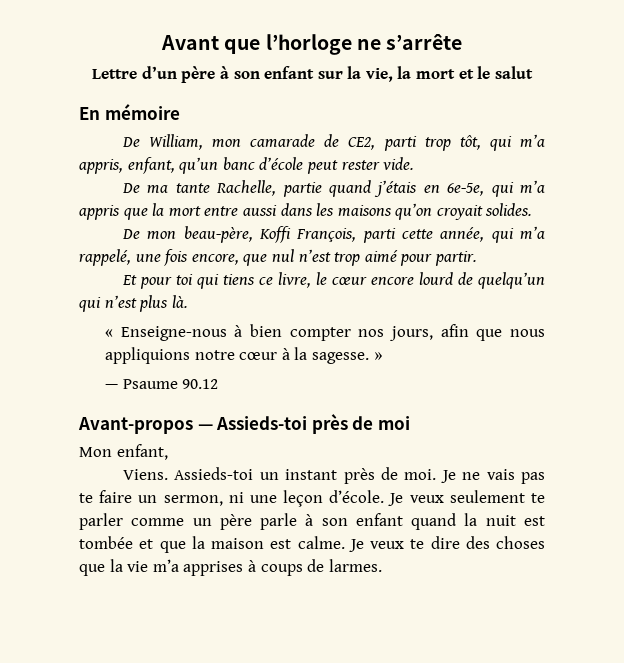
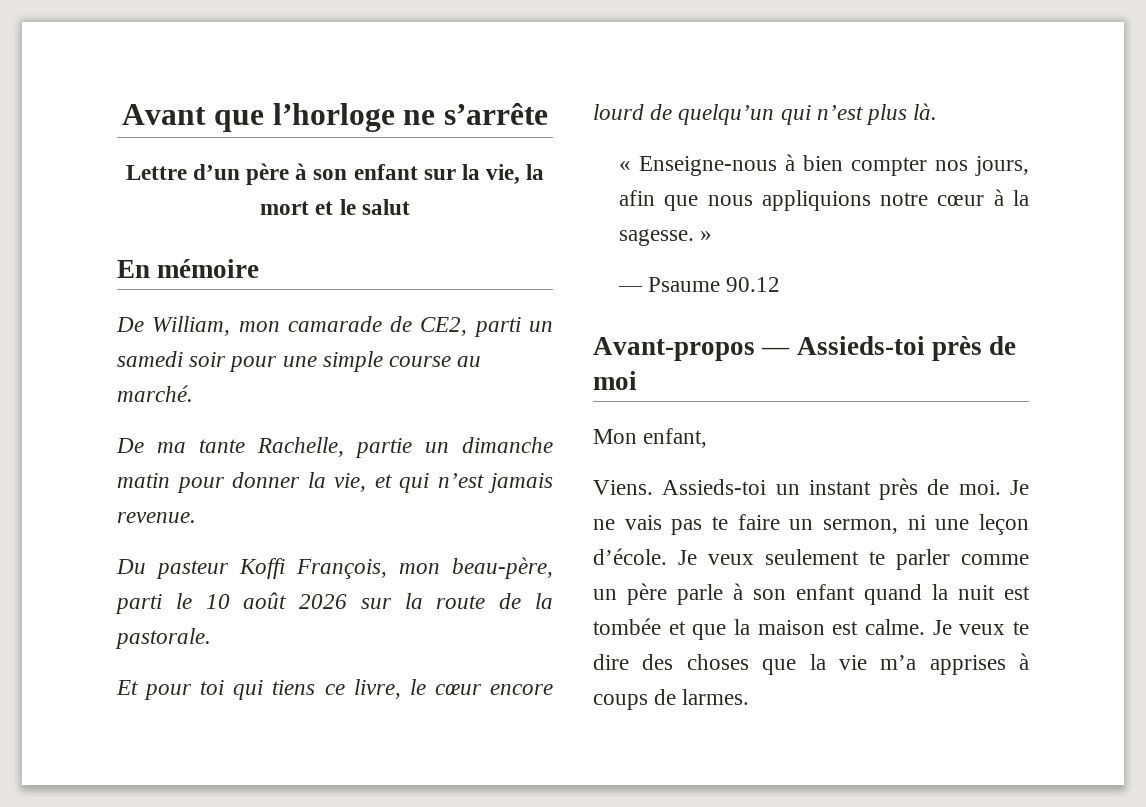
- De William, mon camarade de CE2, parti trop tôt, qui m’a appris, enfant, qu’un banc d’école peut rester vide.
+ De William, mon camarade de CE2, parti un samedi soir pour une simple course au marché.
- De ma tante Rachelle, partie quand j’étais en 6e-5e, qui m’a appris que la mort entre aussi dans les maisons qu’on croyait solides.
- De mon beau-père, Koffi François, parti cette année, qui m’a rappelé, une fois encore, que nul n’est trop aimé pour partir.
+ De ma tante Rachelle, partie un dimanche matin pour donner la vie, et qui n’est jamais revenue.
+ Du pasteur Koffi François, mon beau-père, parti le 10 août 2026 sur la route de la pastorale.

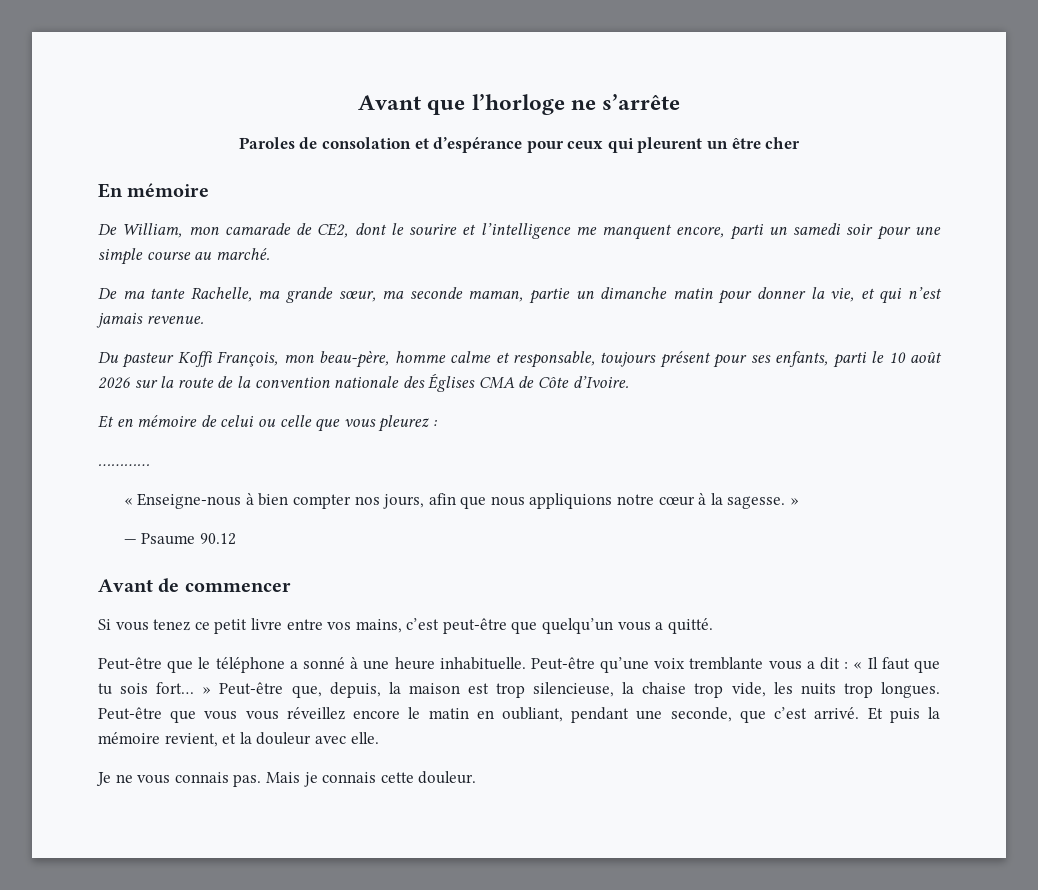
- Lettre d’un père à son enfant sur la vie, la mort et le salut
+ Paroles de consolation et d’espérance pour ceux qui pleurent un être cher
- De William, mon camarade de CE2, parti un samedi soir pour une simple course au marché.
+ De William, mon camarade de CE2, dont le sourire et l’intelligence me manquent encore, parti un samedi soir pour une simple course au marché.
- De ma tante Rachelle, partie un dimanche matin pour donner la vie, et qui n’est jamais revenue.
+ De ma tante Rachelle, ma grande sœur, ma seconde maman, partie un dimanche matin pour donner la vie, et qui n’est jamais revenue.
- Du pasteur Koffi François, mon beau-père, parti le 10 août 2026 sur la route de la pastorale.
- Et pour toi qui tiens ce livre, le cœur encore lourd de quelqu’un qui n’est plus là.
+ Du pasteur Koffi François, mon beau-père, homme calme et responsable, toujours présent pour ses enfants, parti le 10 août 2026 sur la route de la convention nationale des Églises CMA de Côte d’Ivoire.
+ Et en mémoire de celui ou celle que vous pleurez :
+ …………
- Avant-propos — Assieds-toi près de moi
- Mon enfant,
- Viens. Assieds-toi un instant près de moi. Je ne vais pas te faire un sermon, ni une leçon d’école. Je veux seulement te parler comme un père parle à son enfant quand la nuit est tombée et que la maison est calme. Je veux te dire des choses que la vie m’a apprises à coups de larmes.
+ Avant de commencer
+ Si vous tenez ce petit livre entre vos mains, c’est peut-être que quelqu’un vous a quitté.
+ Peut-être que le téléphone a sonné à une heure inhabituelle. Peut-être qu’une voix tremblante vous a dit : « Il faut que tu sois fort… » Peut-être que, depuis, la maison est trop silencieuse, la chaise trop vide, les nuits trop longues. Peut-être que vous vous réveillez encore le matin en oubliant, pendant une seconde, que c’est arrivé. Et puis la mémoire revient, et la douleur avec elle.
+ Je ne vous connais pas. Mais je connais cette douleur.

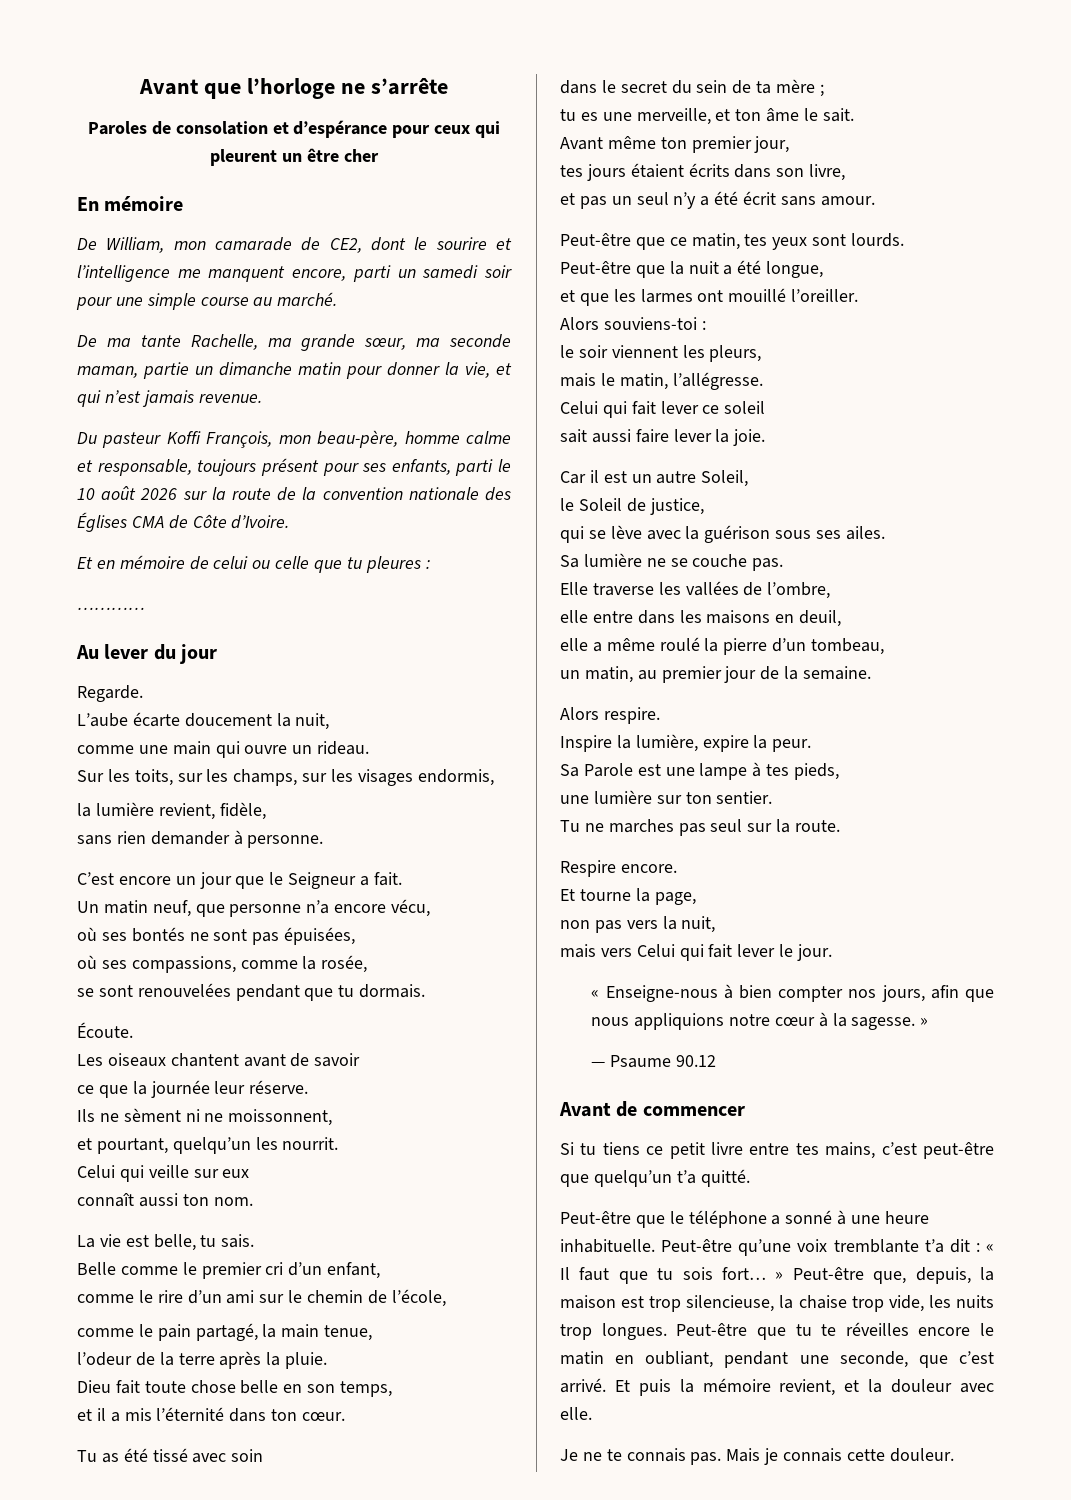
- Et en mémoire de celui ou celle que vous pleurez :
+ Et en mémoire de celui ou celle que tu pleures :
+ Au lever du jour
+ Regarde.
+ L’aube écarte doucement la nuit,
+ comme une main qui ouvre un rideau.
+ Sur les toits, sur les champs, sur les visages endormis,
+ la lumière revient, fidèle,
+ sans rien demander à personne.
+ C’est encore un jour que le Seigneur a fait.
+ Un matin neuf, que personne n’a encore vécu,
+ où ses bontés ne sont pas épuisées,
+ où ses compassions, comme la rosée,
+ se sont renouvelées pendant que tu dormais.
+ Écoute.
+ Les oiseaux chantent avant de savoir
+ ce que la journée leur réserve.
+ Ils ne sèment ni ne moissonnent,
+ et pourtant, quelqu’un les nourrit.
+ Celui qui veille sur eux
+ connaît aussi ton nom.
+ La vie est belle, tu sais.
+ Belle comme le premier cri d’un enfant,
+ comme le rire d’un ami sur le chemin de l’école,
+ comme le pain partagé, la main tenue,
+ l’odeur de la terre après la pluie.
+ Dieu fait toute chose belle en son temps,
+ et il a mis l’éternité dans ton cœur.
+ Tu as été tissé avec soin
+ dans le secret du sein de ta mère ;
+ tu es une merveille, et ton âme le sait.
+ Avant même ton premier jour,
+ tes jours étaient écrits dans son livre,
+ et pas un seul n’y a été écrit sans amour.
+ Peut-être que ce matin, tes yeux sont lourds.
+ Peut-être que la nuit a été longue,
+ et que les larmes ont mouillé l’oreiller.
+ Alors souviens-toi :
+ le soir viennent les pleurs,
+ mais le matin, l’allégresse.
+ Celui qui fait lever ce soleil
+ sait aussi faire lever la joie.
+ Car il est un autre Soleil,
+ le Soleil de justice,
+ qui se lève avec la guérison sous ses ailes.
+ Sa lumière ne se couche pas.
+ Elle traverse les vallées de l’ombre,
+ elle entre dans les maisons en deuil,
+ elle a même roulé la pierre d’un tombeau,
+ un matin, au premier jour de la semaine.
+ Alors respire.
+ Inspire la lumière, expire la peur.
+ Sa Parole est une lampe à tes pieds,
+ une lumière sur ton sentier.
+ Tu ne marches pas seul sur la route.
+ Respire encore.
+ Et tourne la page,
+ non pas vers la nuit,
+ mais vers Celui qui fait lever le jour.
- Si vous tenez ce petit livre entre vos mains, c’est peut-être que quelqu’un vous a quitté.
+ Si tu tiens ce petit livre entre tes mains, c’est peut-être que quelqu’un t’a quitté.
- Peut-être qu’une voix tremblante vous a dit : « Il faut que tu sois fort… » Peut-être que, depuis, la maison est trop silencieuse, la chaise trop vide, les nuits trop longues.
+ Peut-être qu’une voix tremblante t’a dit : « Il faut que tu sois fort… » Peut-être que, depuis, la maison est trop silencieuse, la chaise trop vide, les nuits trop longues.
- Peut-être que vous vous réveillez encore le matin en oubliant, pendant une seconde, que c’est arrivé.
+ Peut-être que tu te réveilles encore le matin en oubliant, pendant une seconde, que c’est arrivé.
- Je ne vous connais pas.
+ Je ne te connais pas.

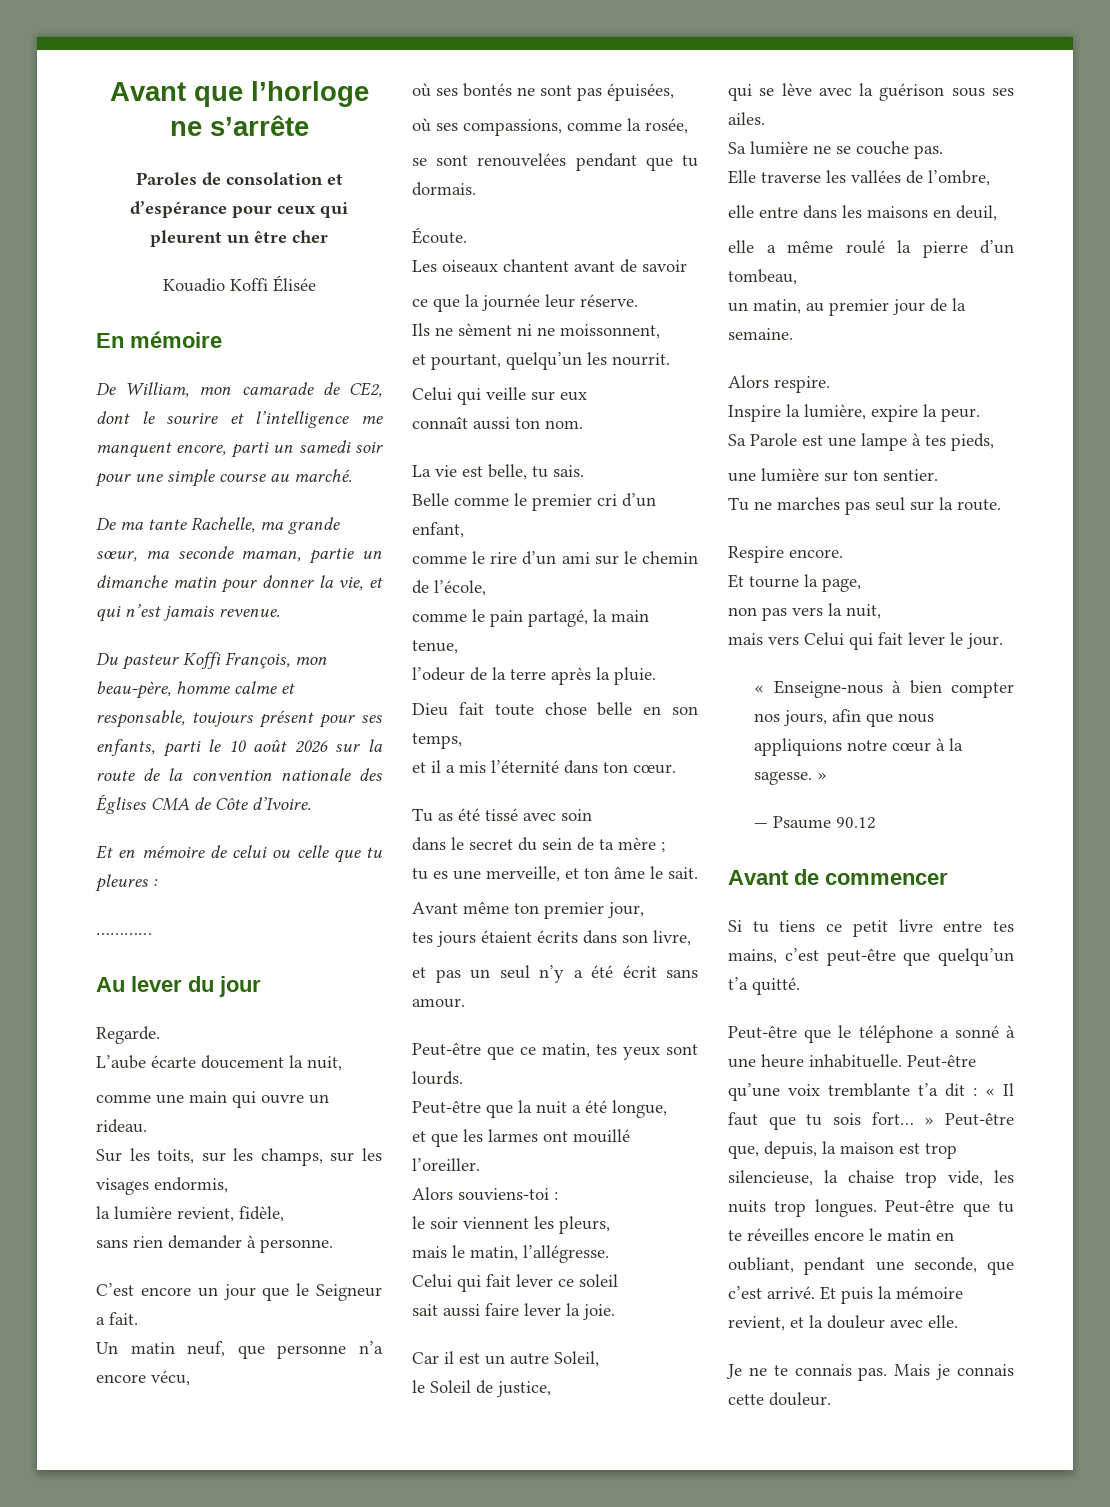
+ Kouadio Koffi Élisée

